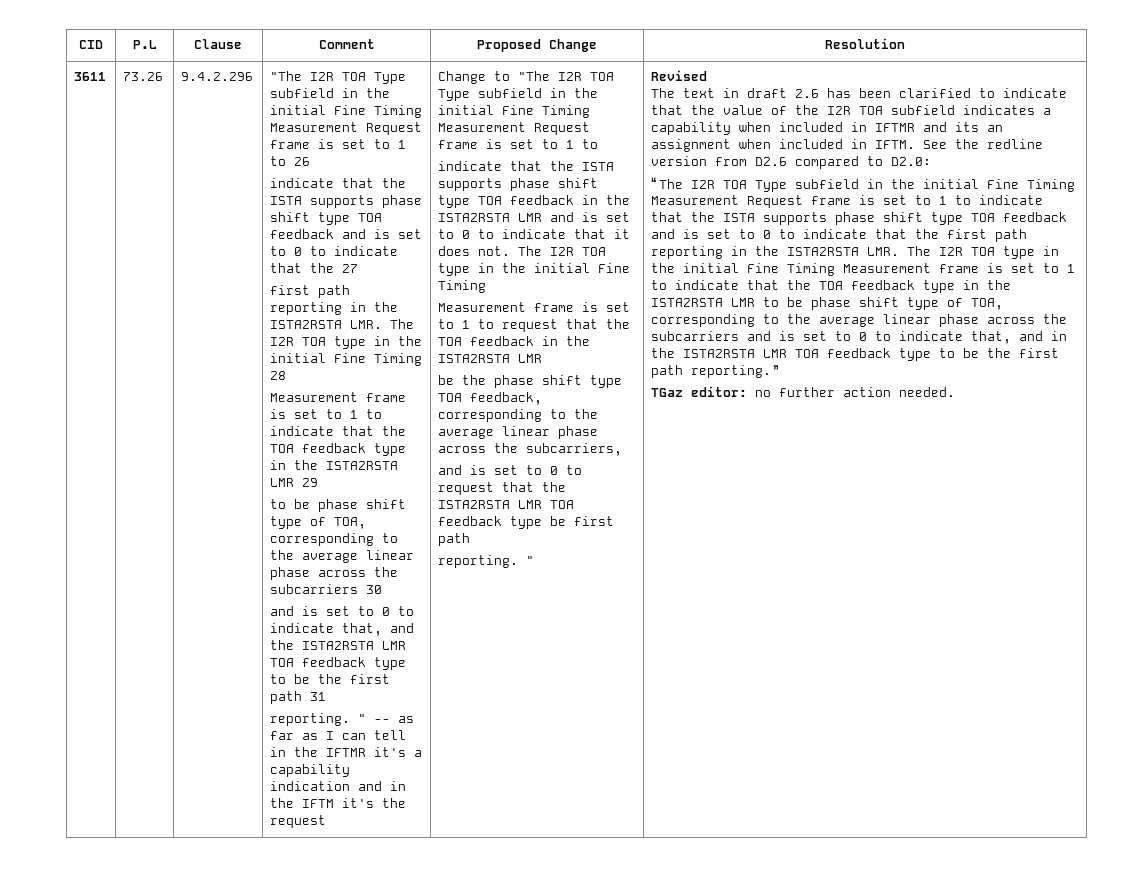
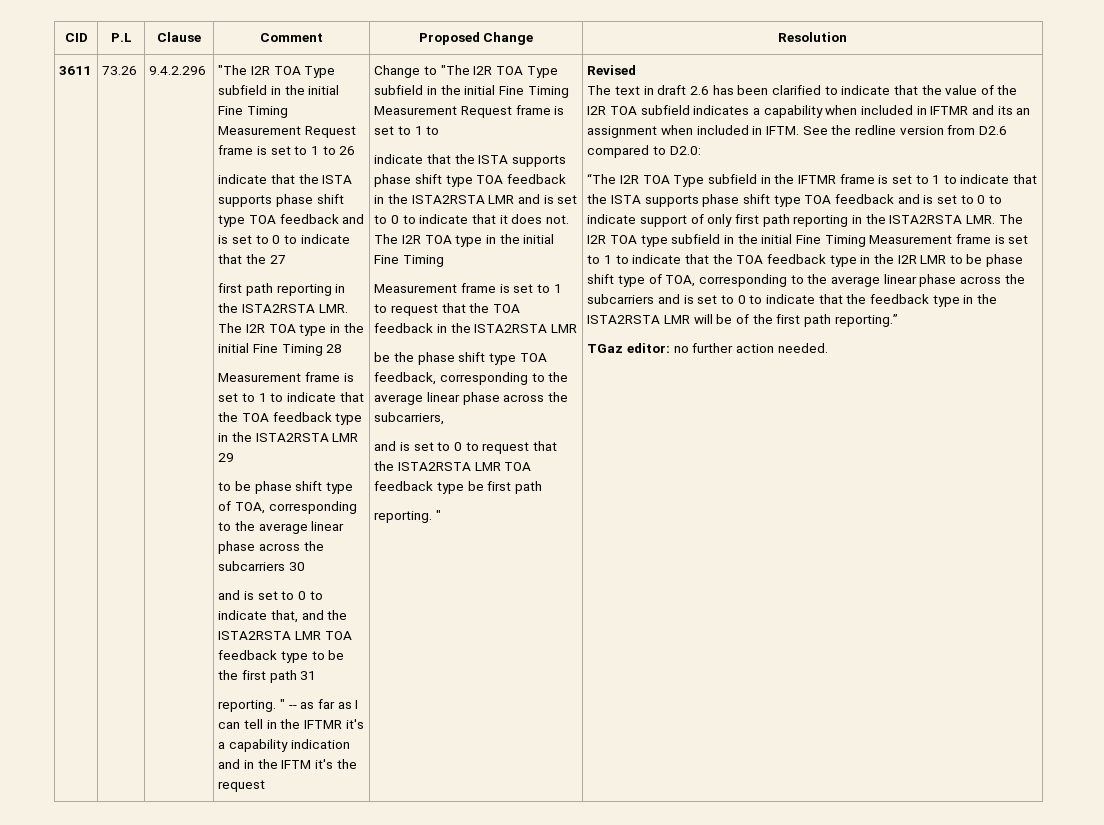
- “The I2R TOA Type subfield in the initial Fine Timing Measurement Request frame is set to 1 to indicate that the ISTA supports phase shift type TOA feedback and is set to 0 to indicate that the first path reporting in the ISTA2RSTA LMR. The I2R TOA type in the initial Fine Timing Measurement frame is set to 1 to indicate that the TOA feedback type in the ISTA2RSTA LMR to be phase shift type of TOA, corresponding to the average linear phase across the subcarriers and is set to 0 to indicate that, and in the ISTA2RSTA LMR TOA feedback type to be the first path reporting.”
+ “The I2R TOA Type subfield in the IFTMR frame is set to 1 to indicate that the ISTA supports phase shift type TOA feedback and is set to 0 to indicate support of only first path reporting in the ISTA2RSTA LMR. The I2R TOA type subfield in the initial Fine Timing Measurement frame is set to 1 to indicate that the TOA feedback type in the I2R LMR to be phase shift type of TOA, corresponding to the average linear phase across the subcarriers and is set to 0 to indicate that the feedback type in the ISTA2RSTA LMR will be of the first path reporting.”

